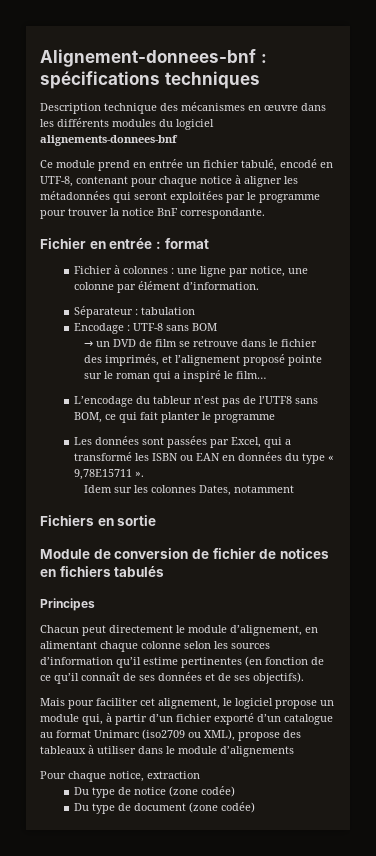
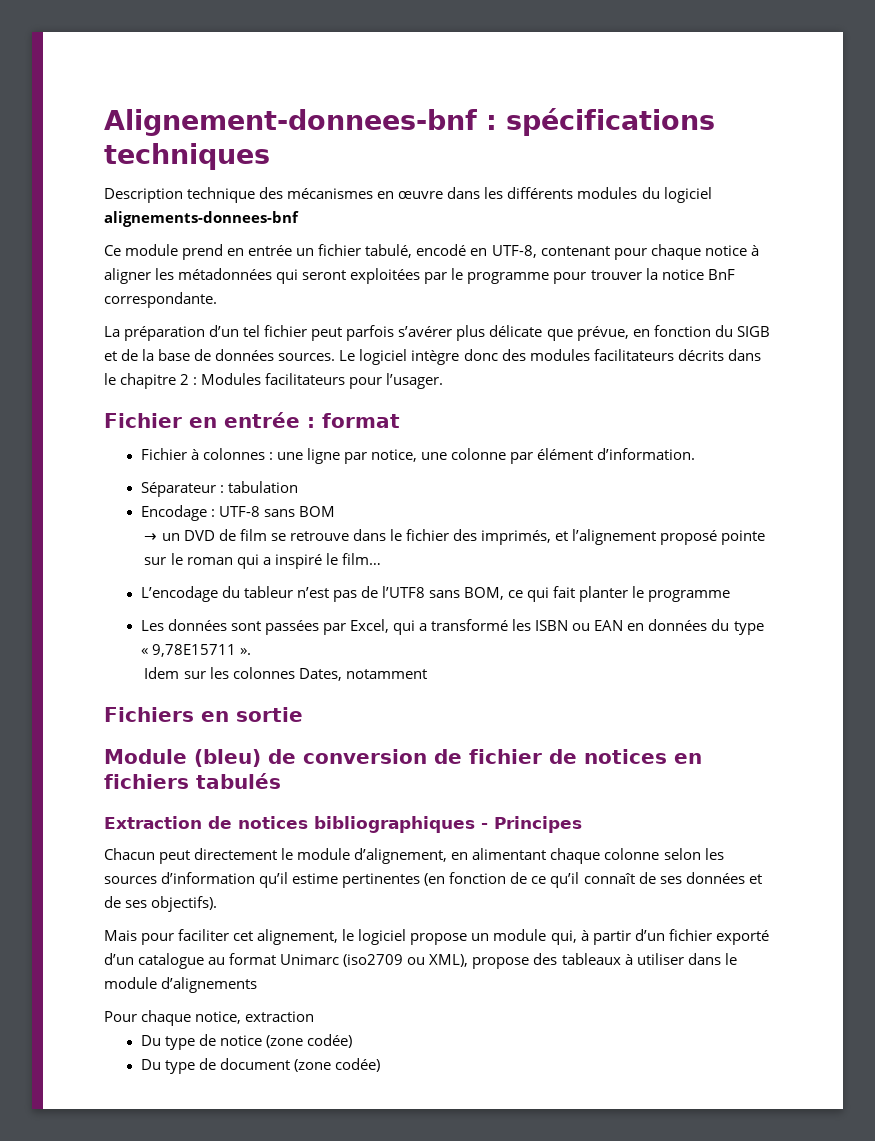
+ La préparation d’un tel fichier peut parfois s’avérer plus délicate que prévue, en fonction du SIGB et de la base de données sources. Le logiciel intègre donc des modules facilitateurs décrits dans le chapitre 2 : Modules facilitateurs pour l’usager.
- Module de conversion de fichier de notices en fichiers tabulés
+ Module (bleu) de conversion de fichier de notices en fichiers tabulés
- Principes
+ Extraction de notices bibliographiques - Principes

